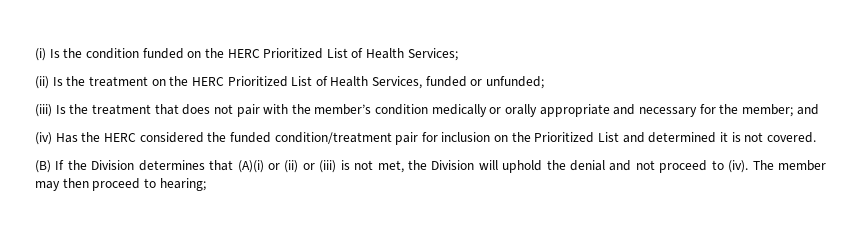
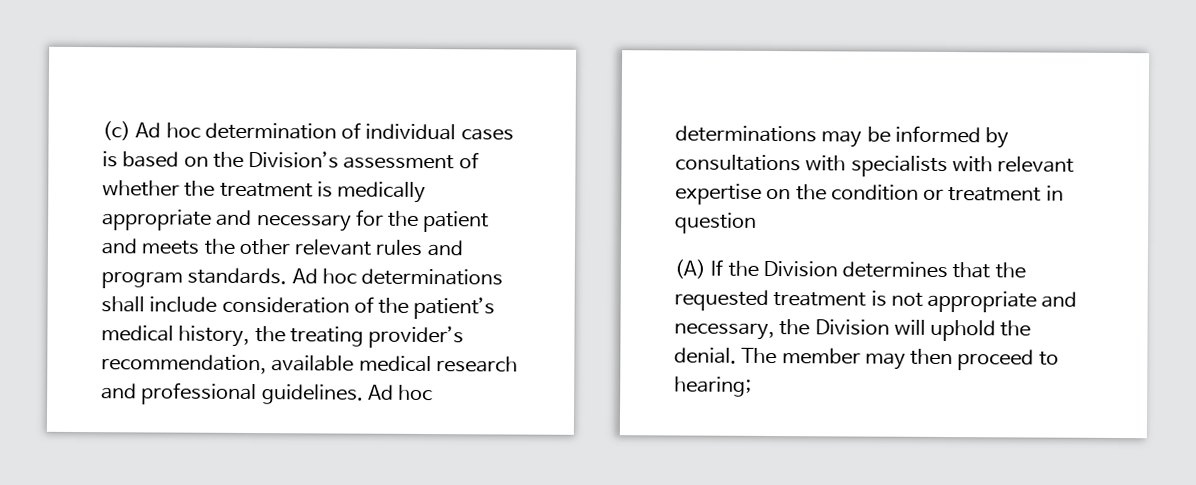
- (i) Is the condition funded on the HERC Prioritized List of Health Services;
- (ii) Is the treatment on the HERC Prioritized List of Health Services, funded or unfunded;
- (iii) Is the treatment that does not pair with the member’s condition medically or orally appropriate and necessary for the member; and
- (iv) Has the HERC considered the funded condition/treatment pair for inclusion on the Prioritized List and determined it is not covered.
- (B) If the Division determines that (A)(i) or (ii) or (iii) is not met, the Division will uphold the denial and not proceed to (iv).
+ (c) Ad hoc determination of individual cases is based on the Division’s assessment of whether the treatment is medically appropriate and necessary for the patient and meets the other relevant rules and program standards. Ad hoc determinations shall include consideration of the patient’s medical history, the treating provider’s recommendation, available medical research and professional guidelines. Ad hoc determinations may be informed by consultations with specialists with relevant expertise on the condition or treatment in question
+ (A) If the Division determines that the requested treatment is not appropriate and necessary, the Division will uphold the denial.

